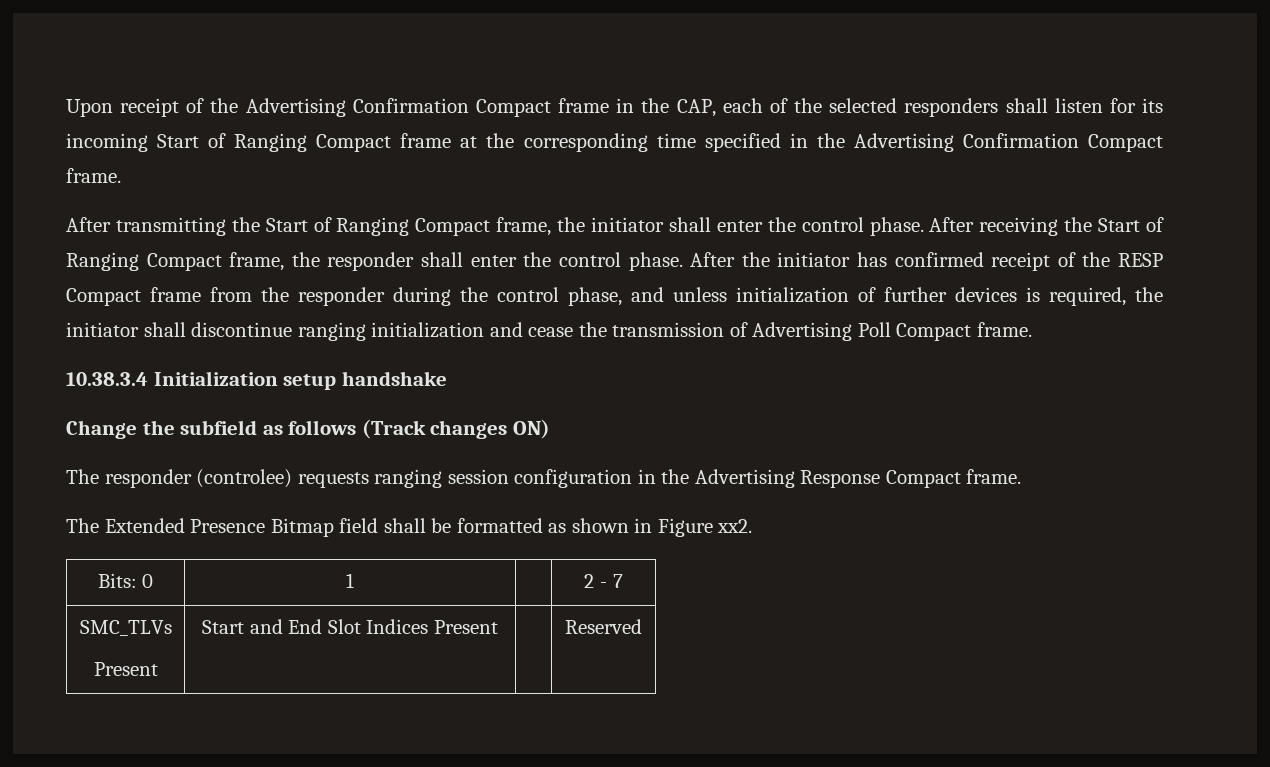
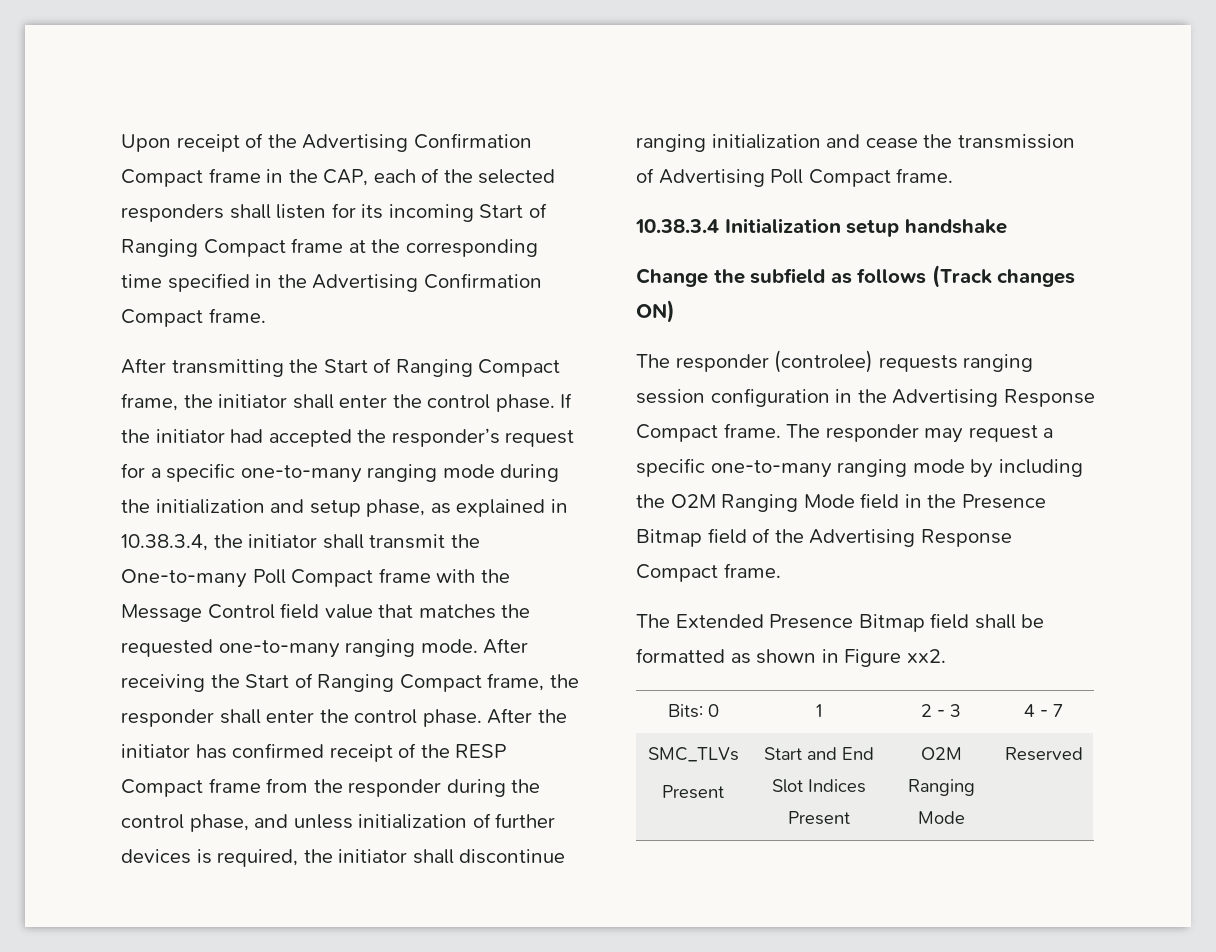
+ If the initiator had accepted the responder’s request for a specific one-to-many ranging mode during the initialization and setup phase, as explained in 10.38.3.4, the initiator shall transmit the One-to-many Poll Compact frame with the Message Control field value that matches the requested one-to-many ranging mode.
+ The responder may request a specific one-to-many ranging mode by including the O2M Ranging Mode field in the Presence Bitmap field of the Advertising Response Compact frame.
- Bits: 0 | 1 | | 2 - 7
+ Bits: 0 | 1 | 2 - 3 | 4 - 7
  SMC_TLVs
- Present | Start and End Slot Indices Present | | Reserved
+ Present | Start and End Slot Indices Present | O2M Ranging Mode | Reserved

